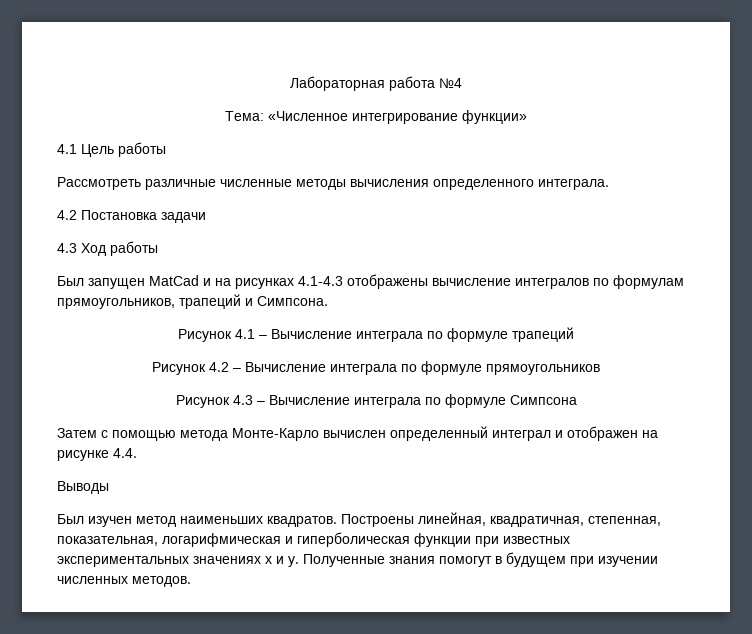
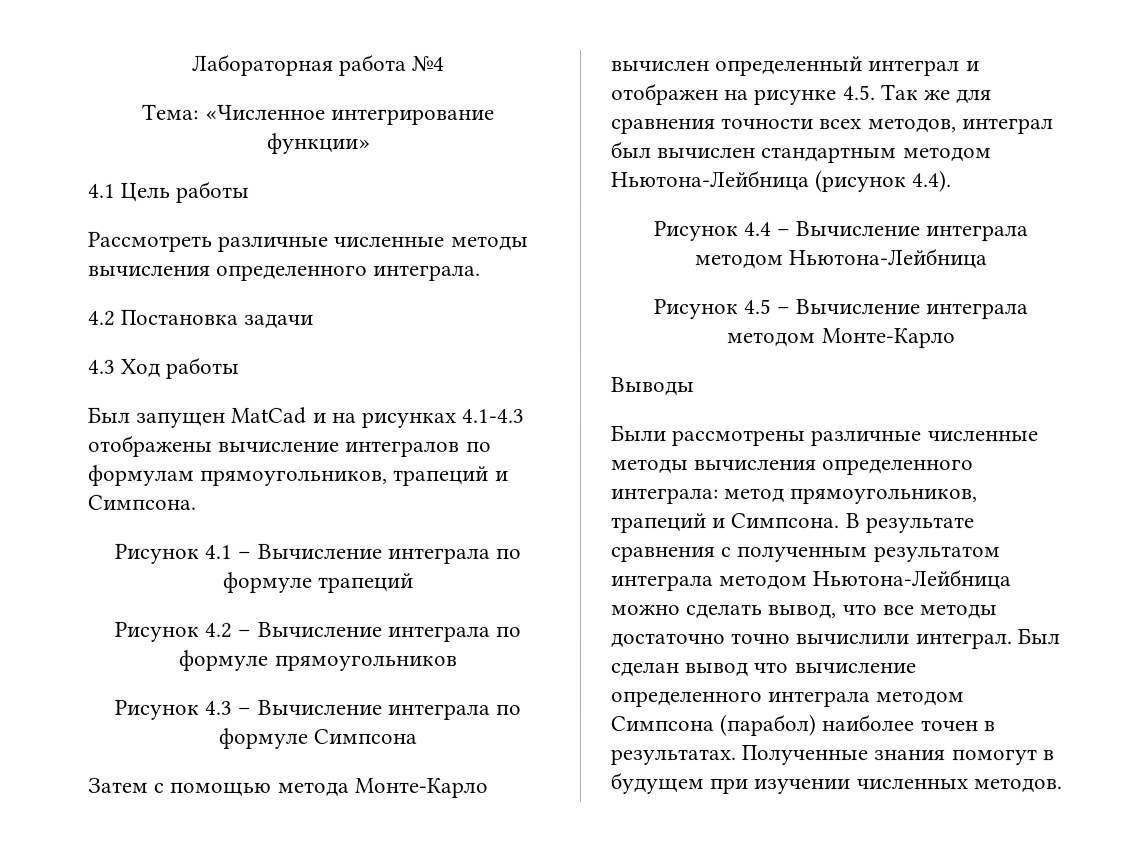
- Затем с помощью метода Монте-Карло вычислен определенный интеграл и отображен на рисунке 4.4.
+ Затем с помощью метода Монте-Карло вычислен определенный интеграл и отображен на рисунке 4.5. Так же для сравнения точности всех методов, интеграл был вычислен стандартным методом Ньютона-Лейбница (рисунок 4.4).
+ Рисунок 4.4 – Вычисление интеграла методом Ньютона-Лейбница
+ Рисунок 4.5 – Вычисление интеграла методом Монте-Карло
  Выводы
- Был изучен метод наименьших квадратов. Построены линейная, квадратичная, степенная, показательная, логарифмическая и гиперболическая функции при известных экспериментальных значениях x и y.
+ Были рассмотрены различные численные методы вычисления определенного интеграла: метод прямоугольников, трапеций и Симпсона. В результате сравнения с полученным результатом интеграла методом Ньютона-Лейбница можно сделать вывод, что все методы достаточно точно вычислили интеграл. Был сделан вывод что вычисление определенного интеграла методом Симпсона (парабол) наиболее точен в результатах.

